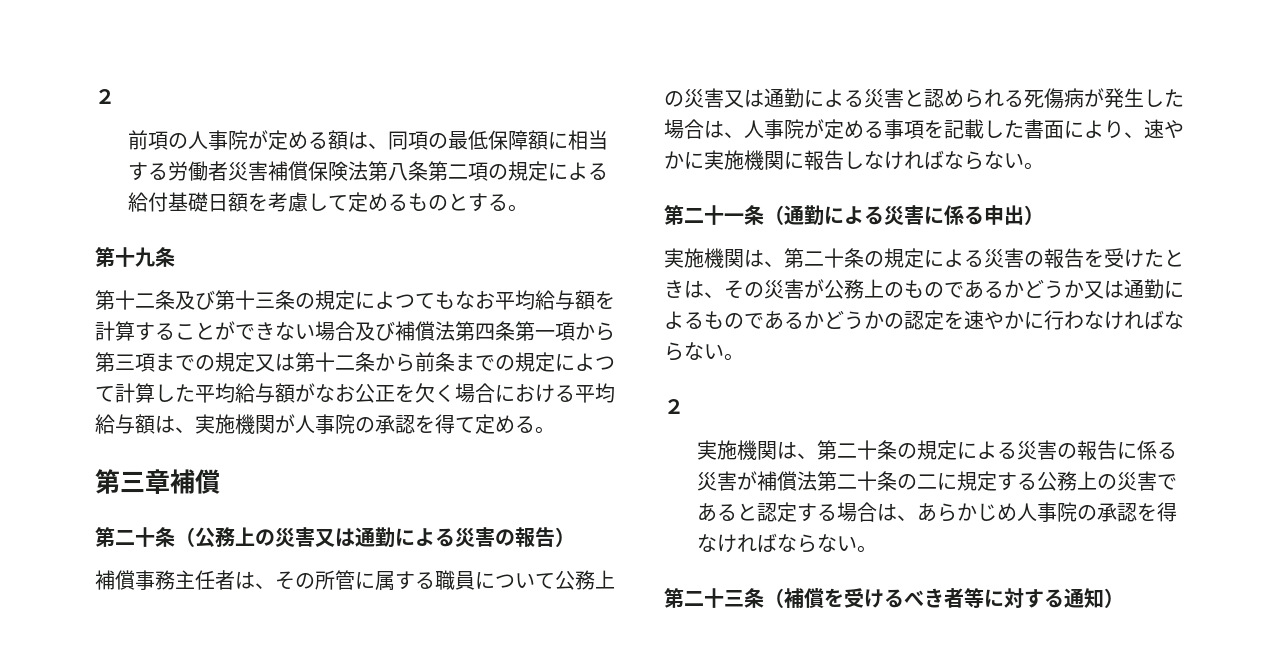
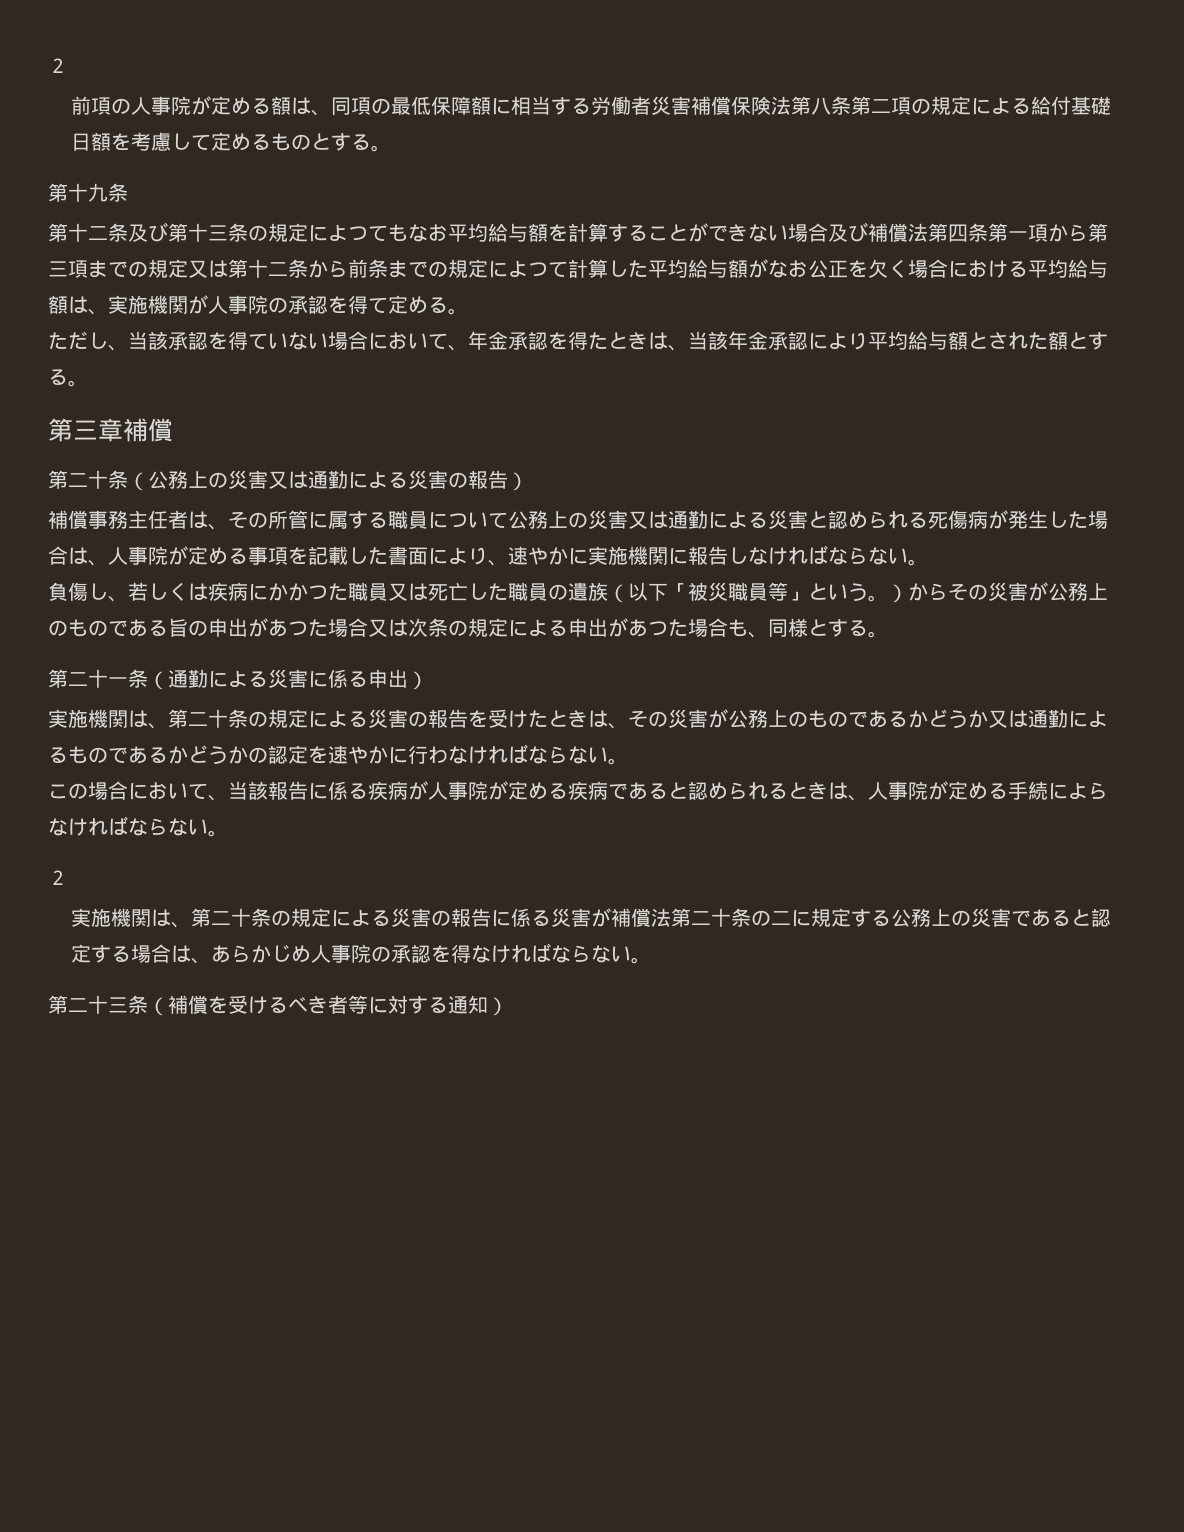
+ ただし、当該承認を得ていない場合において、年金承認を得たときは、当該年金承認により平均給与額とされた額とする。
+ 負傷し、若しくは疾病にかかつた職員又は死亡した職員の遺族（以下「被災職員等」という。）からその災害が公務上のものである旨の申出があつた場合又は次条の規定による申出があつた場合も、同様とする。
+ この場合において、当該報告に係る疾病が人事院が定める疾病であると認められるときは、人事院が定める手続によらなければならない。

